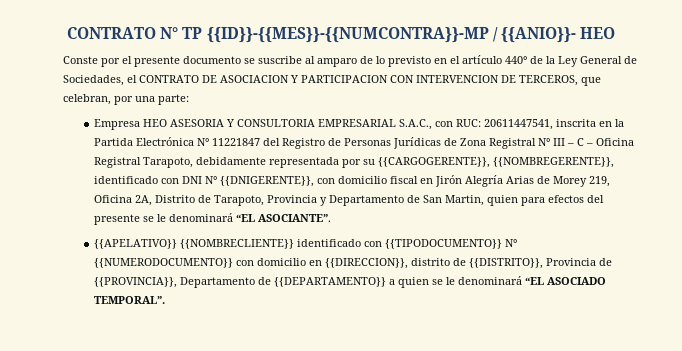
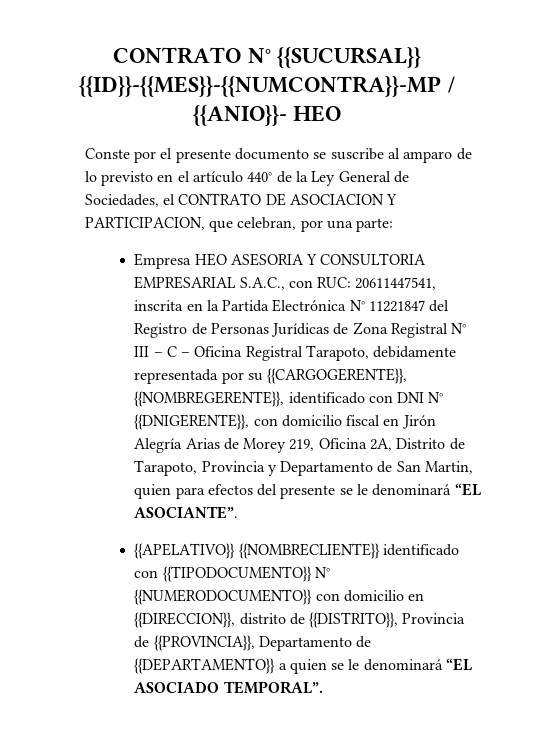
- CONTRATO N° TP {{ID}}-{{MES}}-{{NUMCONTRA}}-MP / {{ANIO}}- HEO
+ CONTRATO N° {{SUCURSAL}} {{ID}}-{{MES}}-{{NUMCONTRA}}-MP / {{ANIO}}- HEO
- Conste por el presente documento se suscribe al amparo de lo previsto en el artículo 440° de la Ley General de Sociedades, el CONTRATO DE ASOCIACION Y PARTICIPACION CON INTERVENCION DE TERCEROS, que celebran, por una parte:
+ Conste por el presente documento se suscribe al amparo de lo previsto en el artículo 440° de la Ley General de Sociedades, el CONTRATO DE ASOCIACION Y PARTICIPACION, que celebran, por una parte:

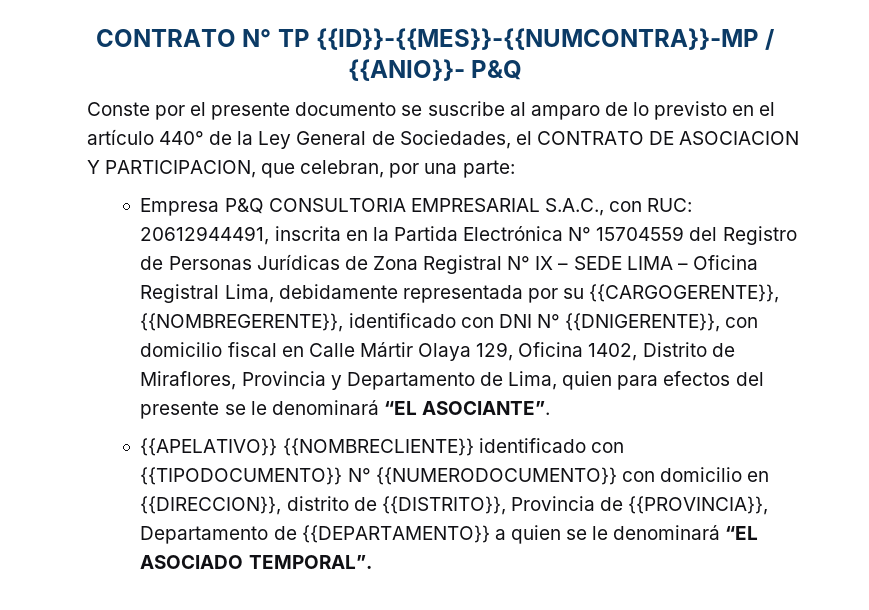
- CONTRATO N° {{SUCURSAL}} {{ID}}-{{MES}}-{{NUMCONTRA}}-MP / {{ANIO}}- HEO
+ CONTRATO N° TP {{ID}}-{{MES}}-{{NUMCONTRA}}-MP / {{ANIO}}- P&Q
- Empresa HEO ASESORIA Y CONSULTORIA EMPRESARIAL S.A.C., con RUC: 20611447541, inscrita en la Partida Electrónica N° 11221847 del Registro de Personas Jurídicas de Zona Registral N° III – C – Oficina Registral Tarapoto, debidamente representada por su {{CARGOGERENTE}}, {{NOMBREGERENTE}}, identificado con DNI N° {{DNIGERENTE}}, con domicilio fiscal en Jirón Alegría Arias de Morey 219, Oficina 2A, Distrito de Tarapoto, Provincia y Departamento de San Martin, quien para efectos del presente se le denominará “EL ASOCIANTE”.
+ Empresa P&Q CONSULTORIA EMPRESARIAL S.A.C., con RUC: 20612944491, inscrita en la Partida Electrónica N° 15704559 del Registro de Personas Jurídicas de Zona Registral N° IX – SEDE LIMA – Oficina Registral Lima, debidamente representada por su {{CARGOGERENTE}}, {{NOMBREGERENTE}}, identificado con DNI N° {{DNIGERENTE}}, con domicilio fiscal en Calle Mártir Olaya 129, Oficina 1402, Distrito de Miraflores, Provincia y Departamento de Lima, quien para efectos del presente se le denominará “EL ASOCIANTE”.

